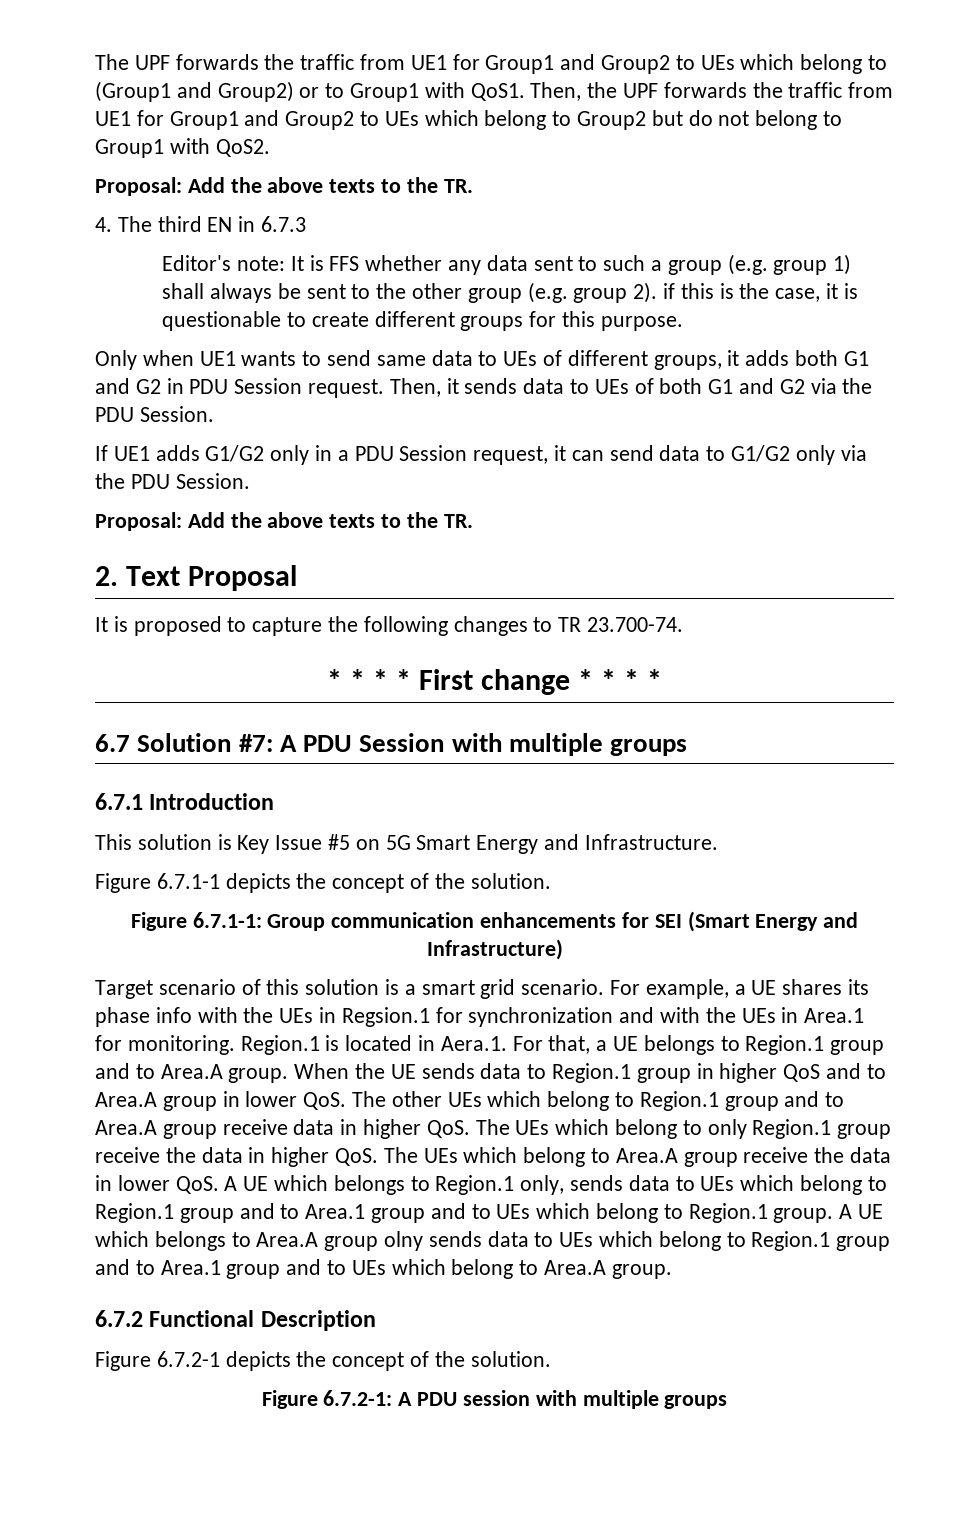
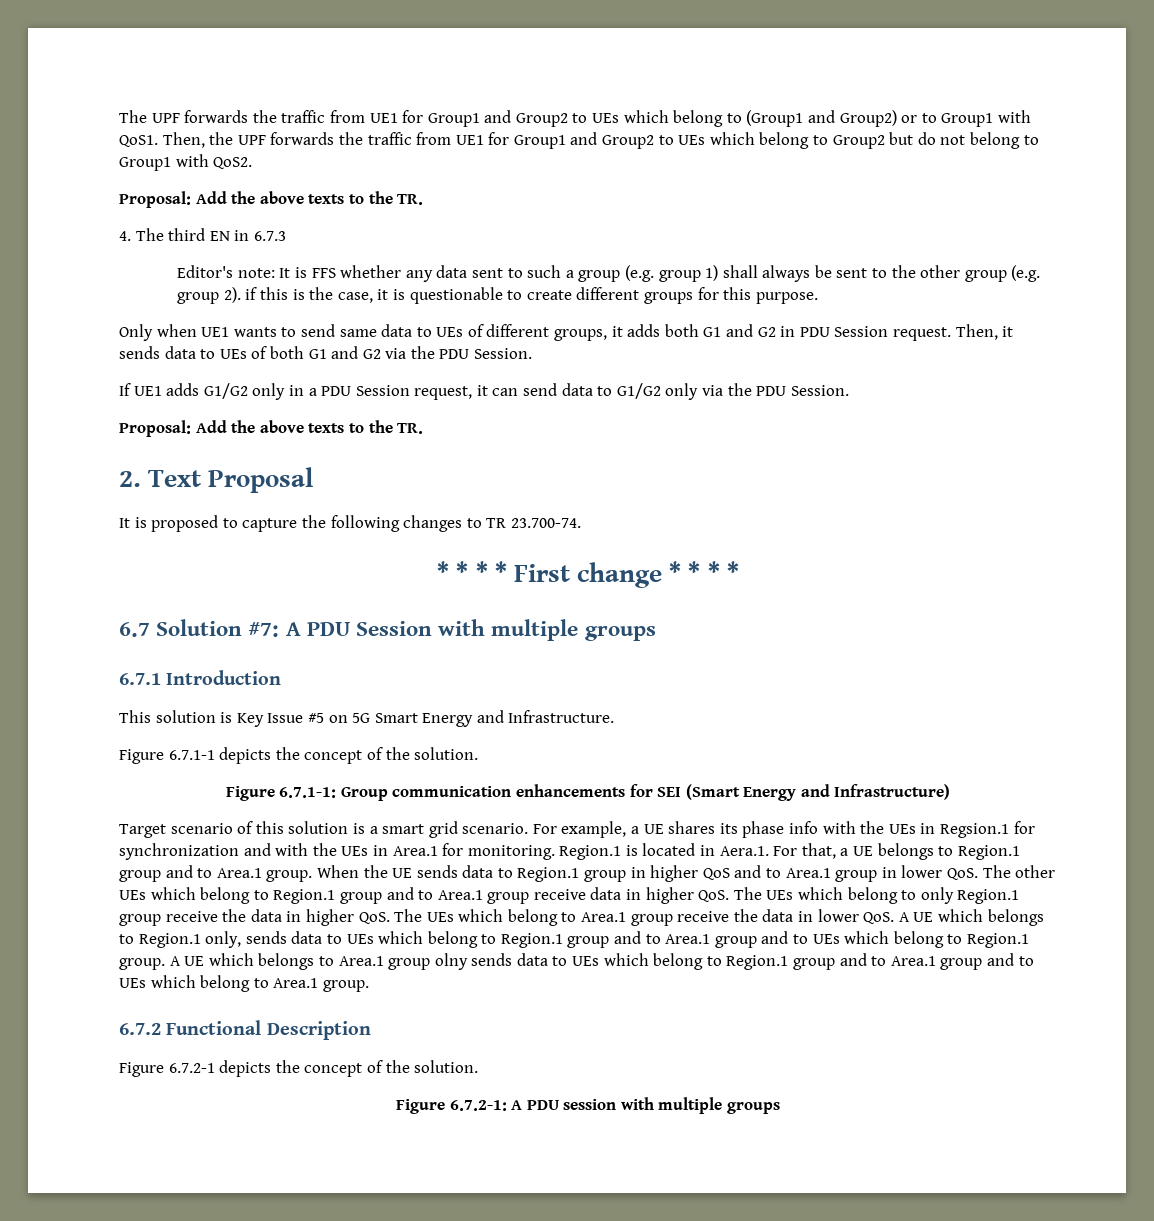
- Region.1 is located in Aera.1. For that, a UE belongs to Region.1 group and to Area.A group.
+ Region.1 is located in Aera.1. For that, a UE belongs to Region.1 group and to Area.1 group.
- When the UE sends data to Region.1 group in higher QoS and to Area.A group in lower QoS. The other UEs which belong to Region.1 group and to Area.A group receive data in higher QoS. The UEs which belong to only Region.1 group receive the data in higher QoS. The UEs which belong to Area.A group receive the data in lower QoS. A UE which belongs to Region.1 only, sends data to UEs which belong to Region.1 group and to Area.1 group and to UEs which belong to Region.1 group.
+ When the UE sends data to Region.1 group in higher QoS and to Area.1 group in lower QoS. The other UEs which belong to Region.1 group and to Area.1 group receive data in higher QoS. The UEs which belong to only Region.1 group receive the data in higher QoS. The UEs which belong to Area.1 group receive the data in lower QoS. A UE which belongs to Region.1 only, sends data to UEs which belong to Region.1 group and to Area.1 group and to UEs which belong to Region.1 group.
- A UE which belongs to Area.A group olny sends data to UEs which belong to Region.1 group and to Area.1 group and to UEs which belong to Area.A group.
+ A UE which belongs to Area.1 group olny sends data to UEs which belong to Region.1 group and to Area.1 group and to UEs which belong to Area.1 group.

